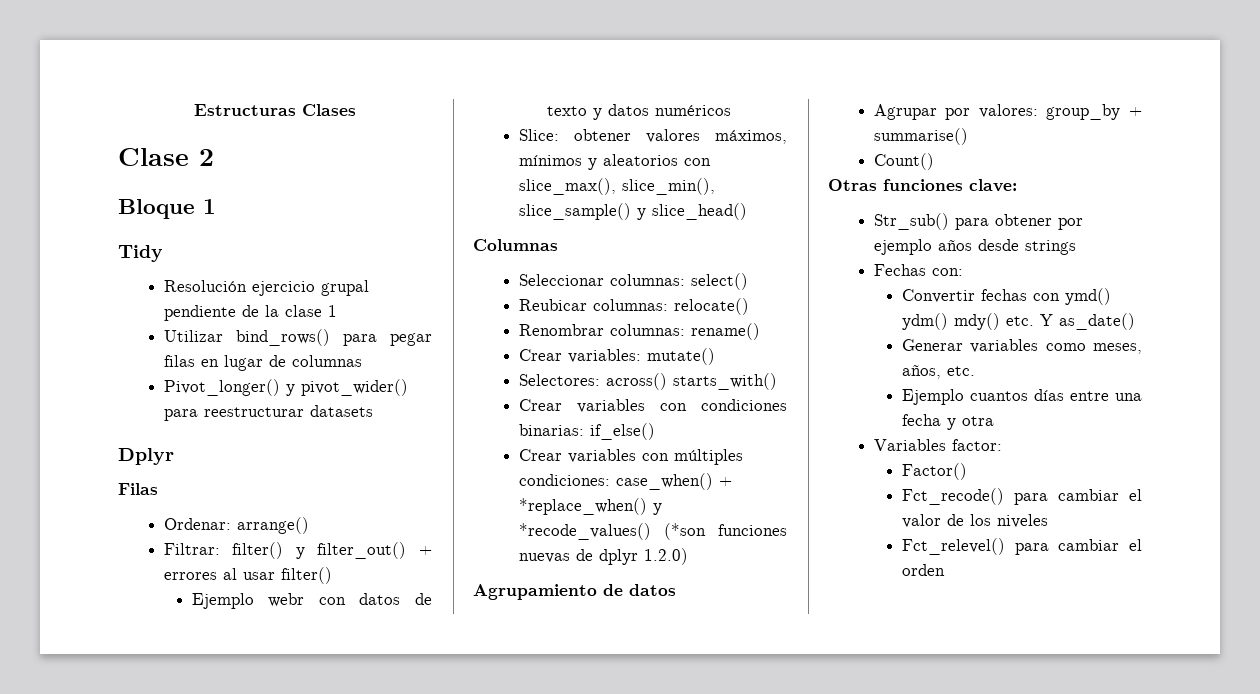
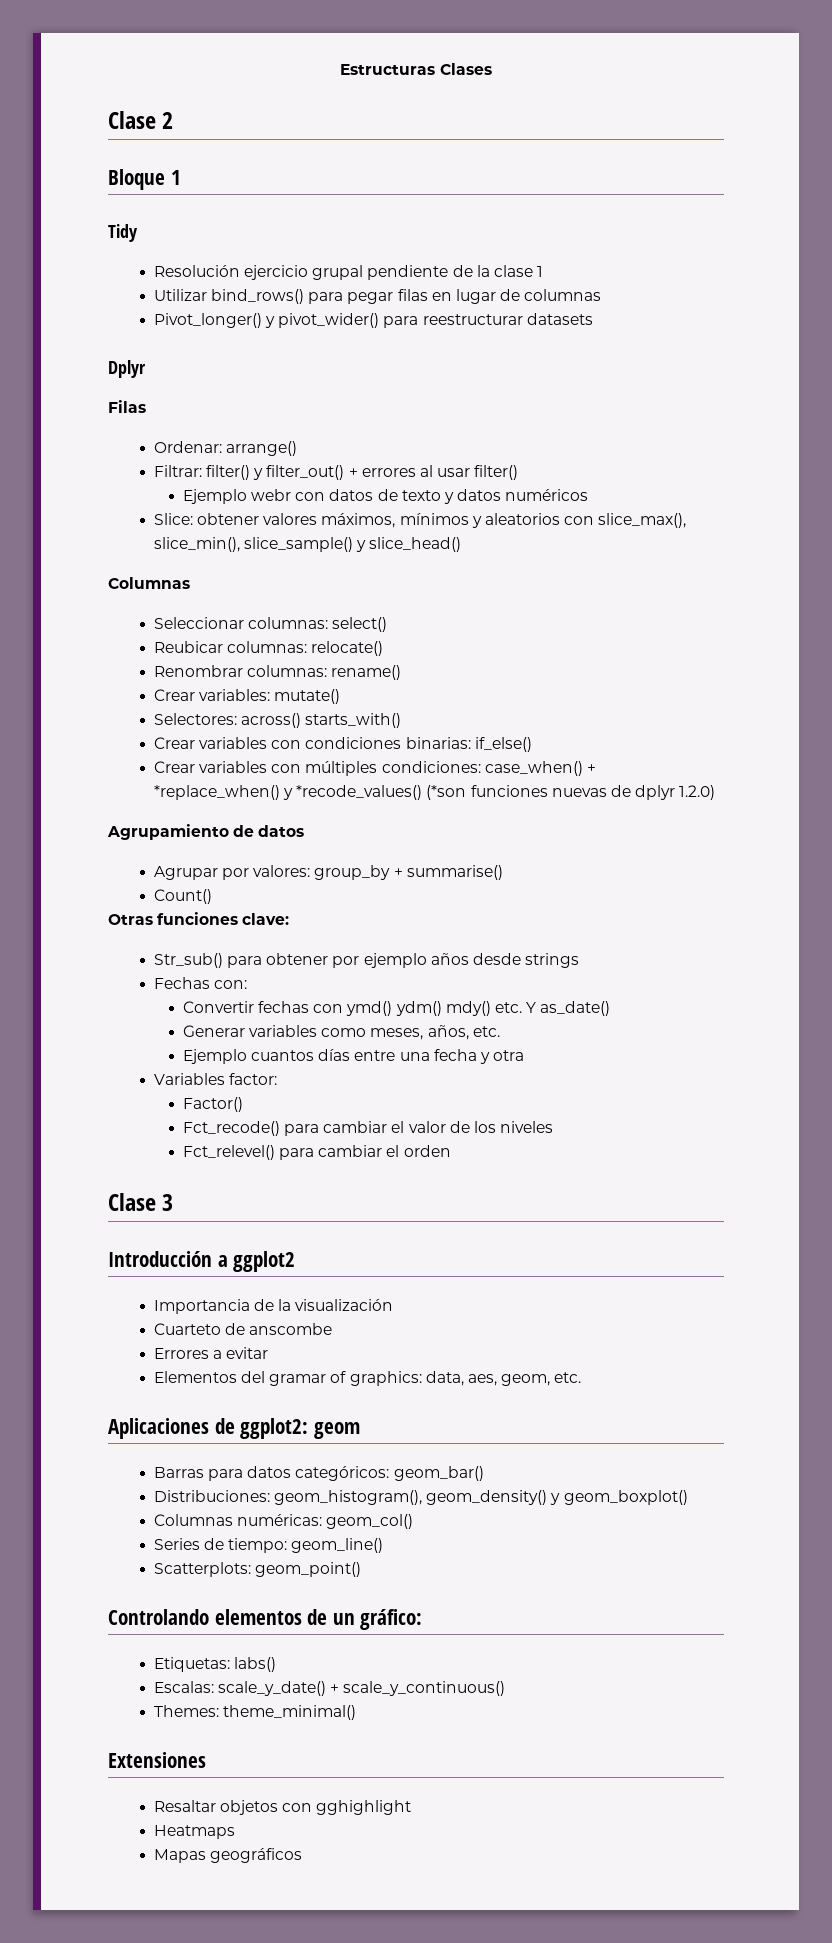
+ Clase 3
+ Introducción a ggplot2
+ Importancia de la visualización
+ Cuarteto de anscombe
+ Errores a evitar
+ Elementos del gramar of graphics: data, aes, geom, etc.
+ Aplicaciones de ggplot2: geom
+ Barras para datos categóricos: geom_bar()
+ Distribuciones: geom_histogram(), geom_density() y geom_boxplot()
+ Columnas numéricas: geom_col()
+ Series de tiempo: geom_line()
+ Scatterplots: geom_point()
+ Controlando elementos de un gráfico:
+ Etiquetas: labs()
+ Escalas: scale_y_date() + scale_y_continuous()
+ Themes: theme_minimal()
+ Extensiones
+ Resaltar objetos con gghighlight
+ Heatmaps
+ Mapas geográficos

